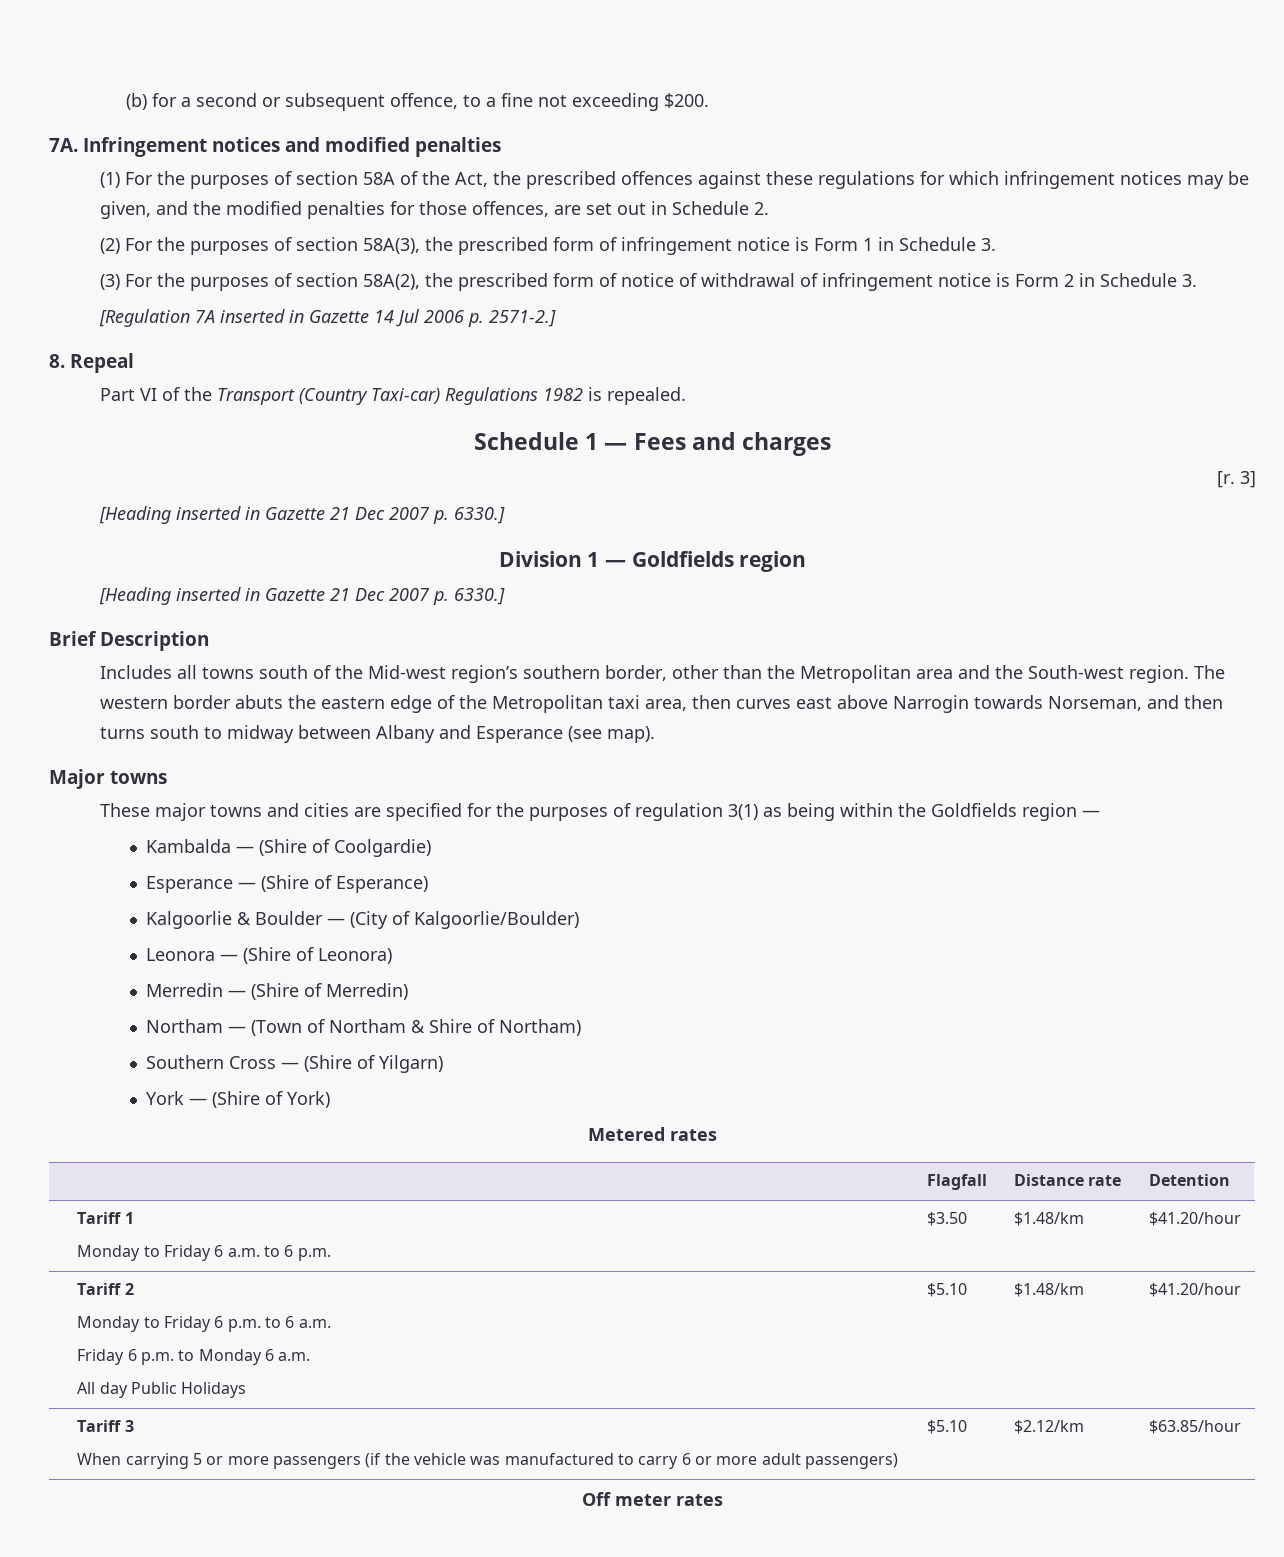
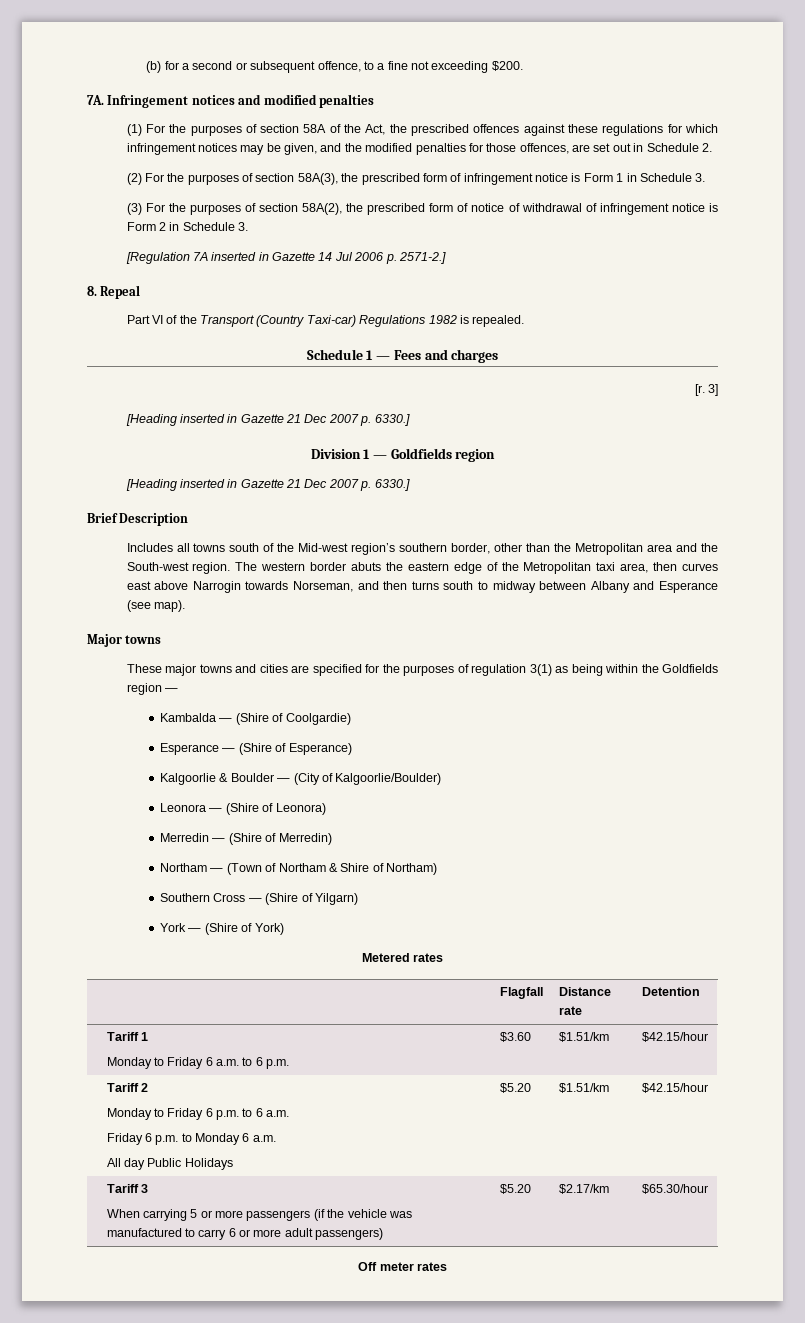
  Tariff 1
- Monday to Friday 6 a.m. to 6 p.m. | $3.50 | $1.48/km | $41.20/hour
+ Monday to Friday 6 a.m. to 6 p.m. | $3.60 | $1.51/km | $42.15/hour
  Tariff 2
  Monday to Friday 6 p.m. to 6 a.m.
  Friday 6 p.m. to Monday 6 a.m.
- All day Public Holidays | $5.10 | $1.48/km | $41.20/hour
+ All day Public Holidays | $5.20 | $1.51/km | $42.15/hour
  Tariff 3
- When carrying 5 or more passengers (if the vehicle was manufactured to carry 6 or more adult passengers) | $5.10 | $2.12/km | $63.85/hour
+ When carrying 5 or more passengers (if the vehicle was manufactured to carry 6 or more adult passengers) | $5.20 | $2.17/km | $65.30/hour

